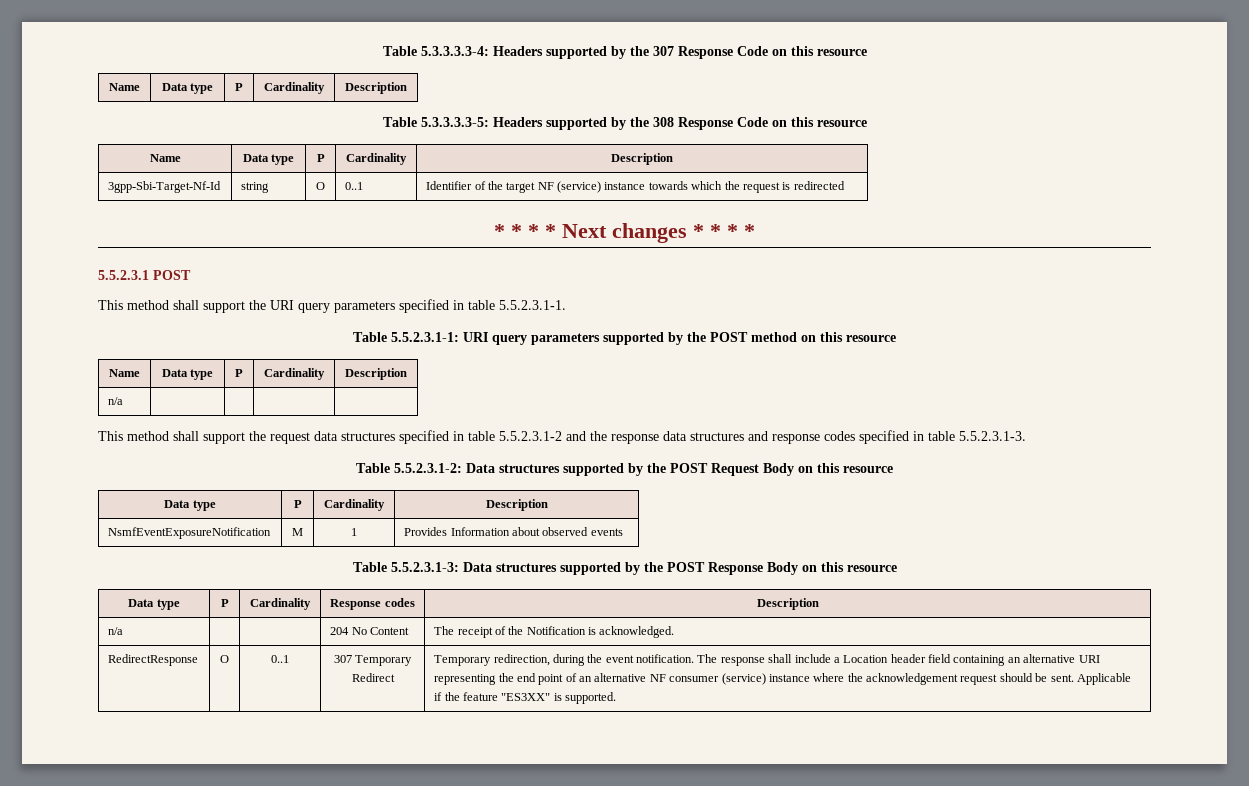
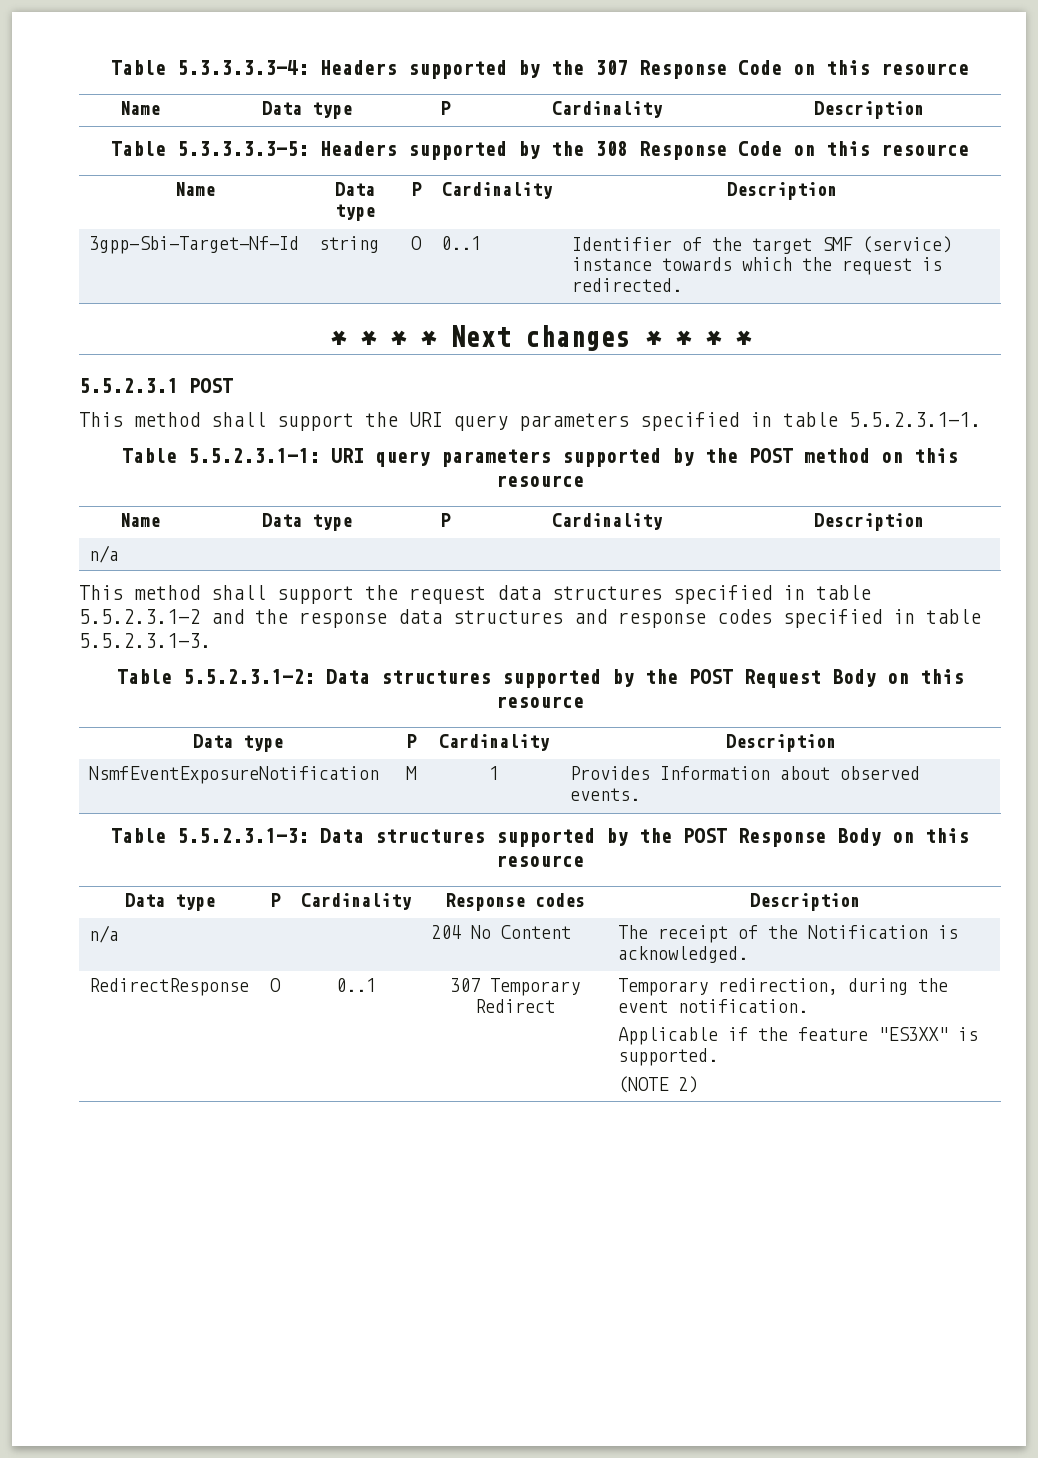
- 3gpp-Sbi-Target-Nf-Id | string | O | 0..1 | Identifier of the target NF (service) instance towards which the request is redirected
+ 3gpp-Sbi-Target-Nf-Id | string | O | 0..1 | Identifier of the target SMF (service) instance towards which the request is redirected.
- NsmfEventExposureNotification | M | 1 | Provides Information about observed events
+ NsmfEventExposureNotification | M | 1 | Provides Information about observed events.
- Temporary redirection, during the event notification. The response shall include a Location header field containing an alternative URI representing the end point of an alternative NF consumer (service) instance where the acknowledgement request should be sent. Applicable if the feature "ES3XX" is supported.
+ Temporary redirection, during the event notification.
+ Applicable if the feature "ES3XX" is supported.
+ (NOTE 2)

